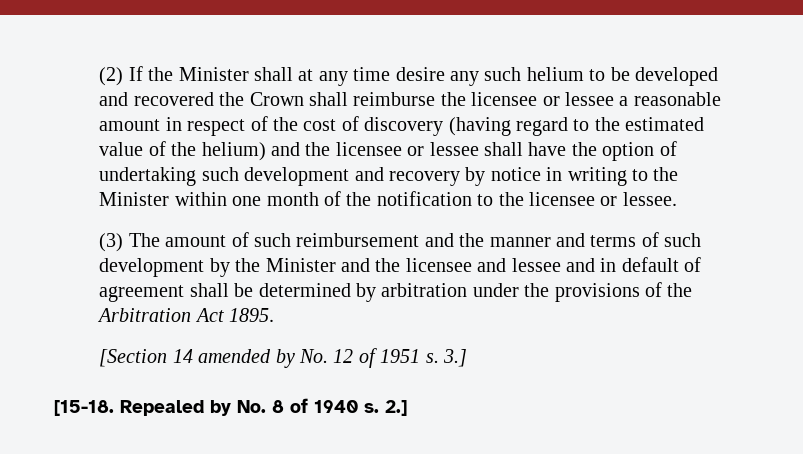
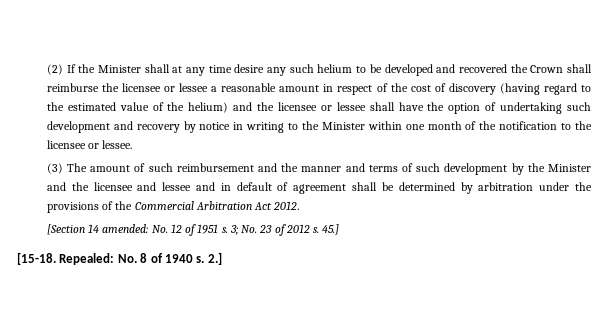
- (3) The amount of such reimbursement and the manner and terms of such development by the Minister and the licensee and lessee and in default of agreement shall be determined by arbitration under the provisions of the Arbitration Act 1895.
+ (3) The amount of such reimbursement and the manner and terms of such development by the Minister and the licensee and lessee and in default of agreement shall be determined by arbitration under the provisions of the Commercial Arbitration Act 2012.
- [Section 14 amended by No. 12 of 1951 s.
+ [Section 14 amended: No. 12 of 1951 s.
- 3.]
+ 3; No. 23 of 2012 s. 45.]
- Repealed by No. 8 of 1940 s.
+ Repealed: No. 8 of 1940 s.

